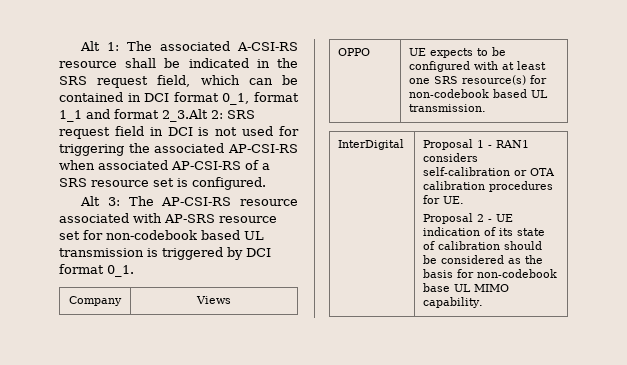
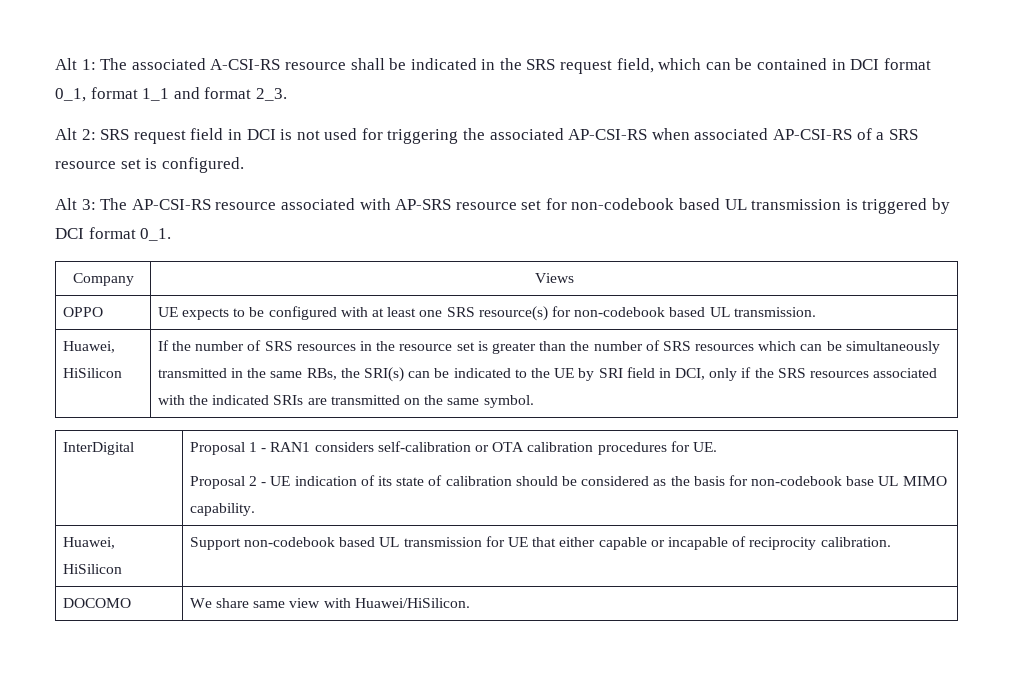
- Alt 1: The associated A-CSI-RS resource shall be indicated in the SRS request field, which can be contained in DCI format 0_1, format 1_1 and format 2_3.Alt 2: SRS request field in DCI is not used for triggering the associated AP-CSI-RS when associated AP-CSI-RS of a SRS resource set is configured.
+ Alt 1: The associated A-CSI-RS resource shall be indicated in the SRS request field, which can be contained in DCI format 0_1, format 1_1 and format 2_3.
+ Alt 2: SRS request field in DCI is not used for triggering the associated AP-CSI-RS when associated AP-CSI-RS of a SRS resource set is configured.
+ Huawei, HiSilicon | If the number of SRS resources in the resource set is greater than the number of SRS resources which can be simultaneously transmitted in the same RBs, the SRI(s) can be indicated to the UE by SRI field in DCI, only if the SRS resources associated with the indicated SRIs are transmitted on the same symbol.
+ Huawei, HiSilicon | Support non-codebook based UL transmission for UE that either capable or incapable of reciprocity calibration.
+ DOCOMO | We share same view with Huawei/HiSilicon.

